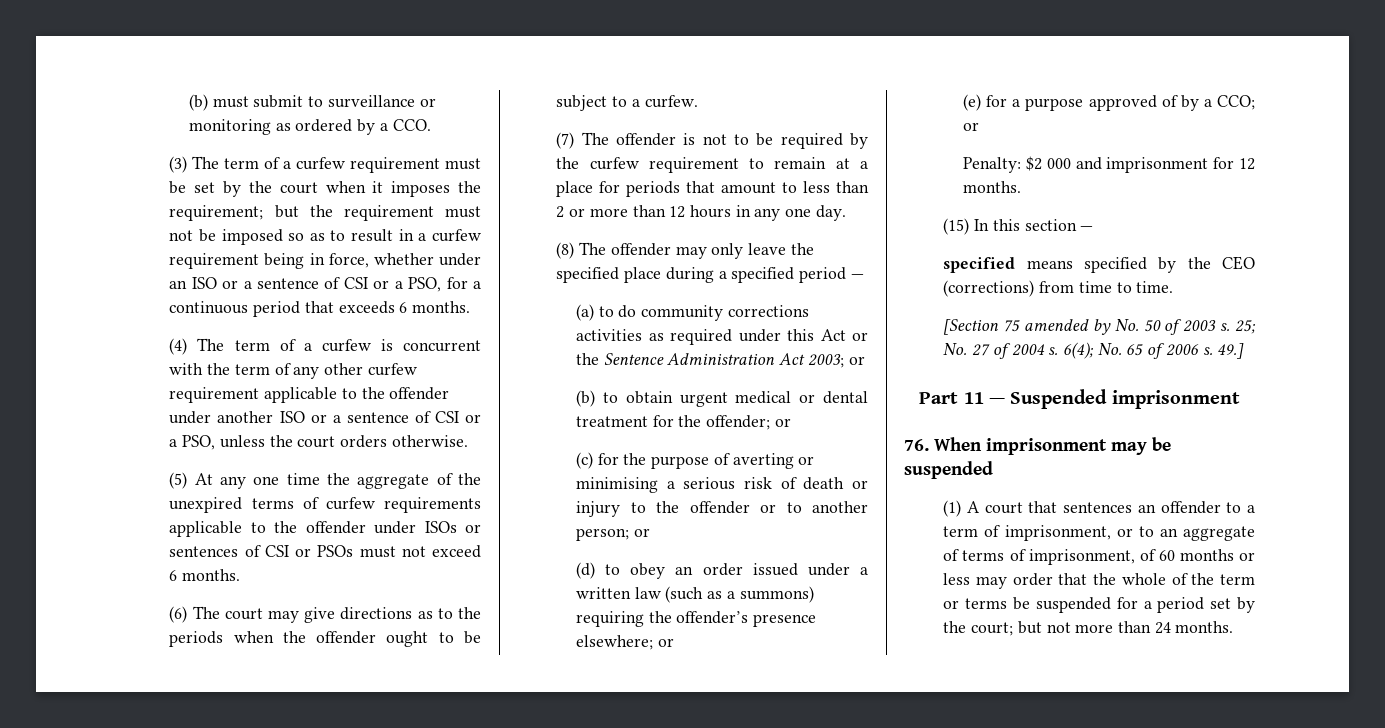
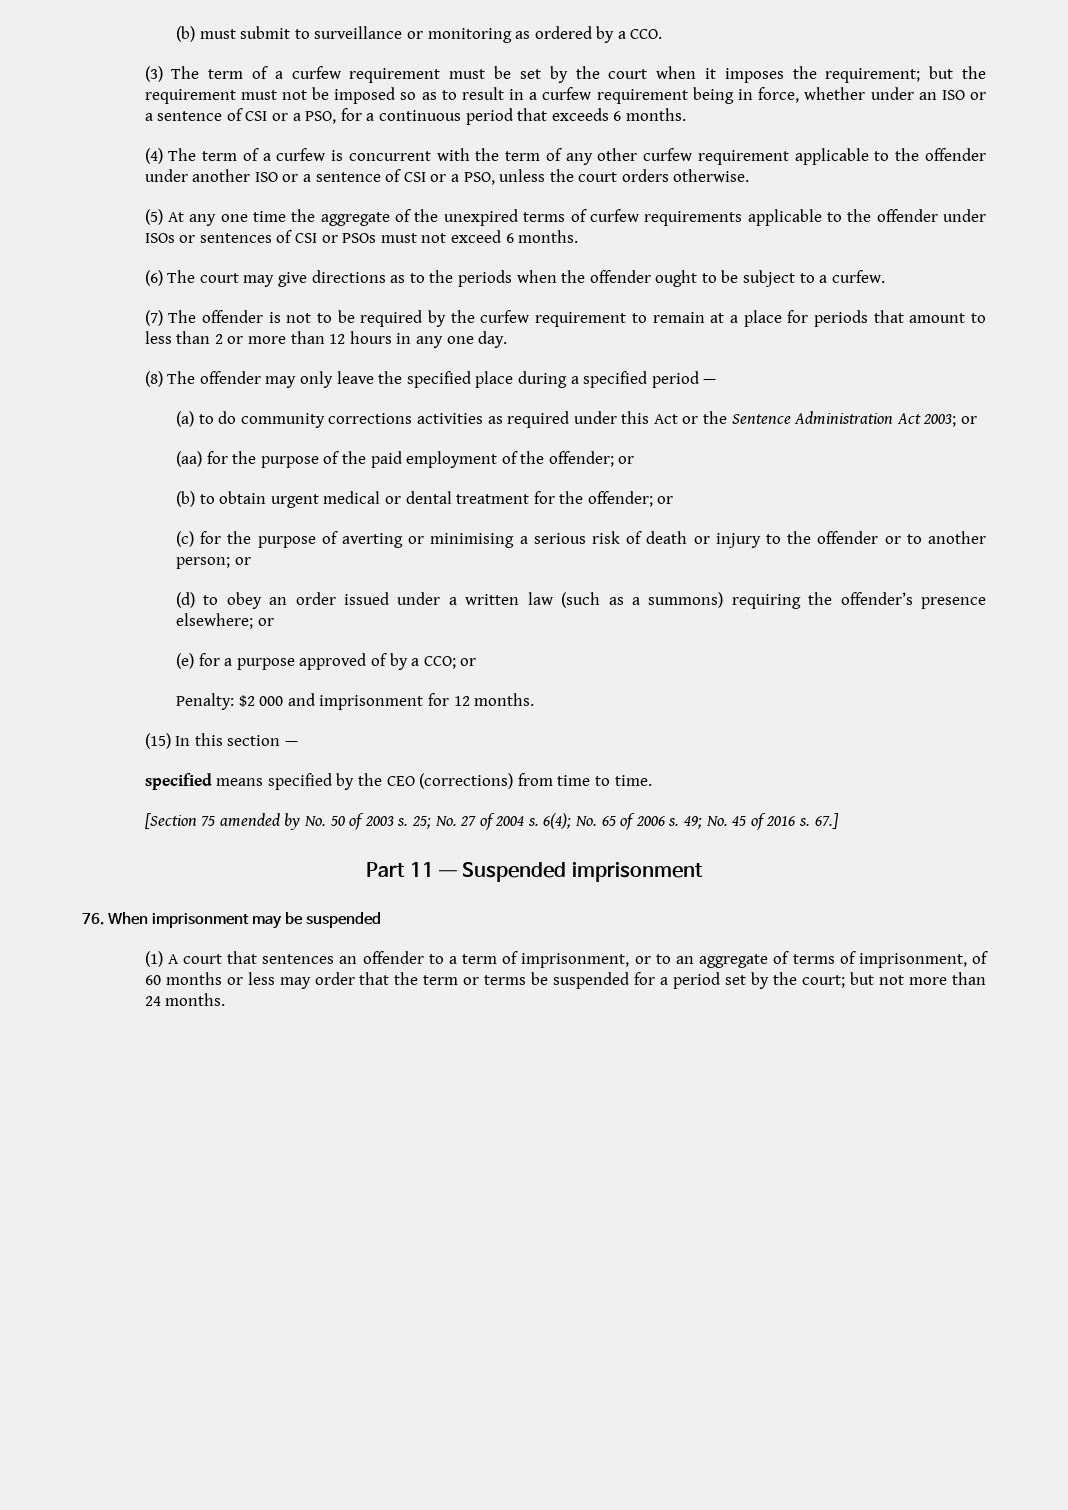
+ (aa) for the purpose of the paid employment of the offender; or
- 49.]
+ 49; No. 45 of 2016 s. 67.]
- (1) A court that sentences an offender to a term of imprisonment, or to an aggregate of terms of imprisonment, of 60 months or less may order that the whole of the term or terms be suspended for a period set by the court; but not more than 24 months.
+ (1) A court that sentences an offender to a term of imprisonment, or to an aggregate of terms of imprisonment, of 60 months or less may order that the term or terms be suspended for a period set by the court; but not more than 24 months.

